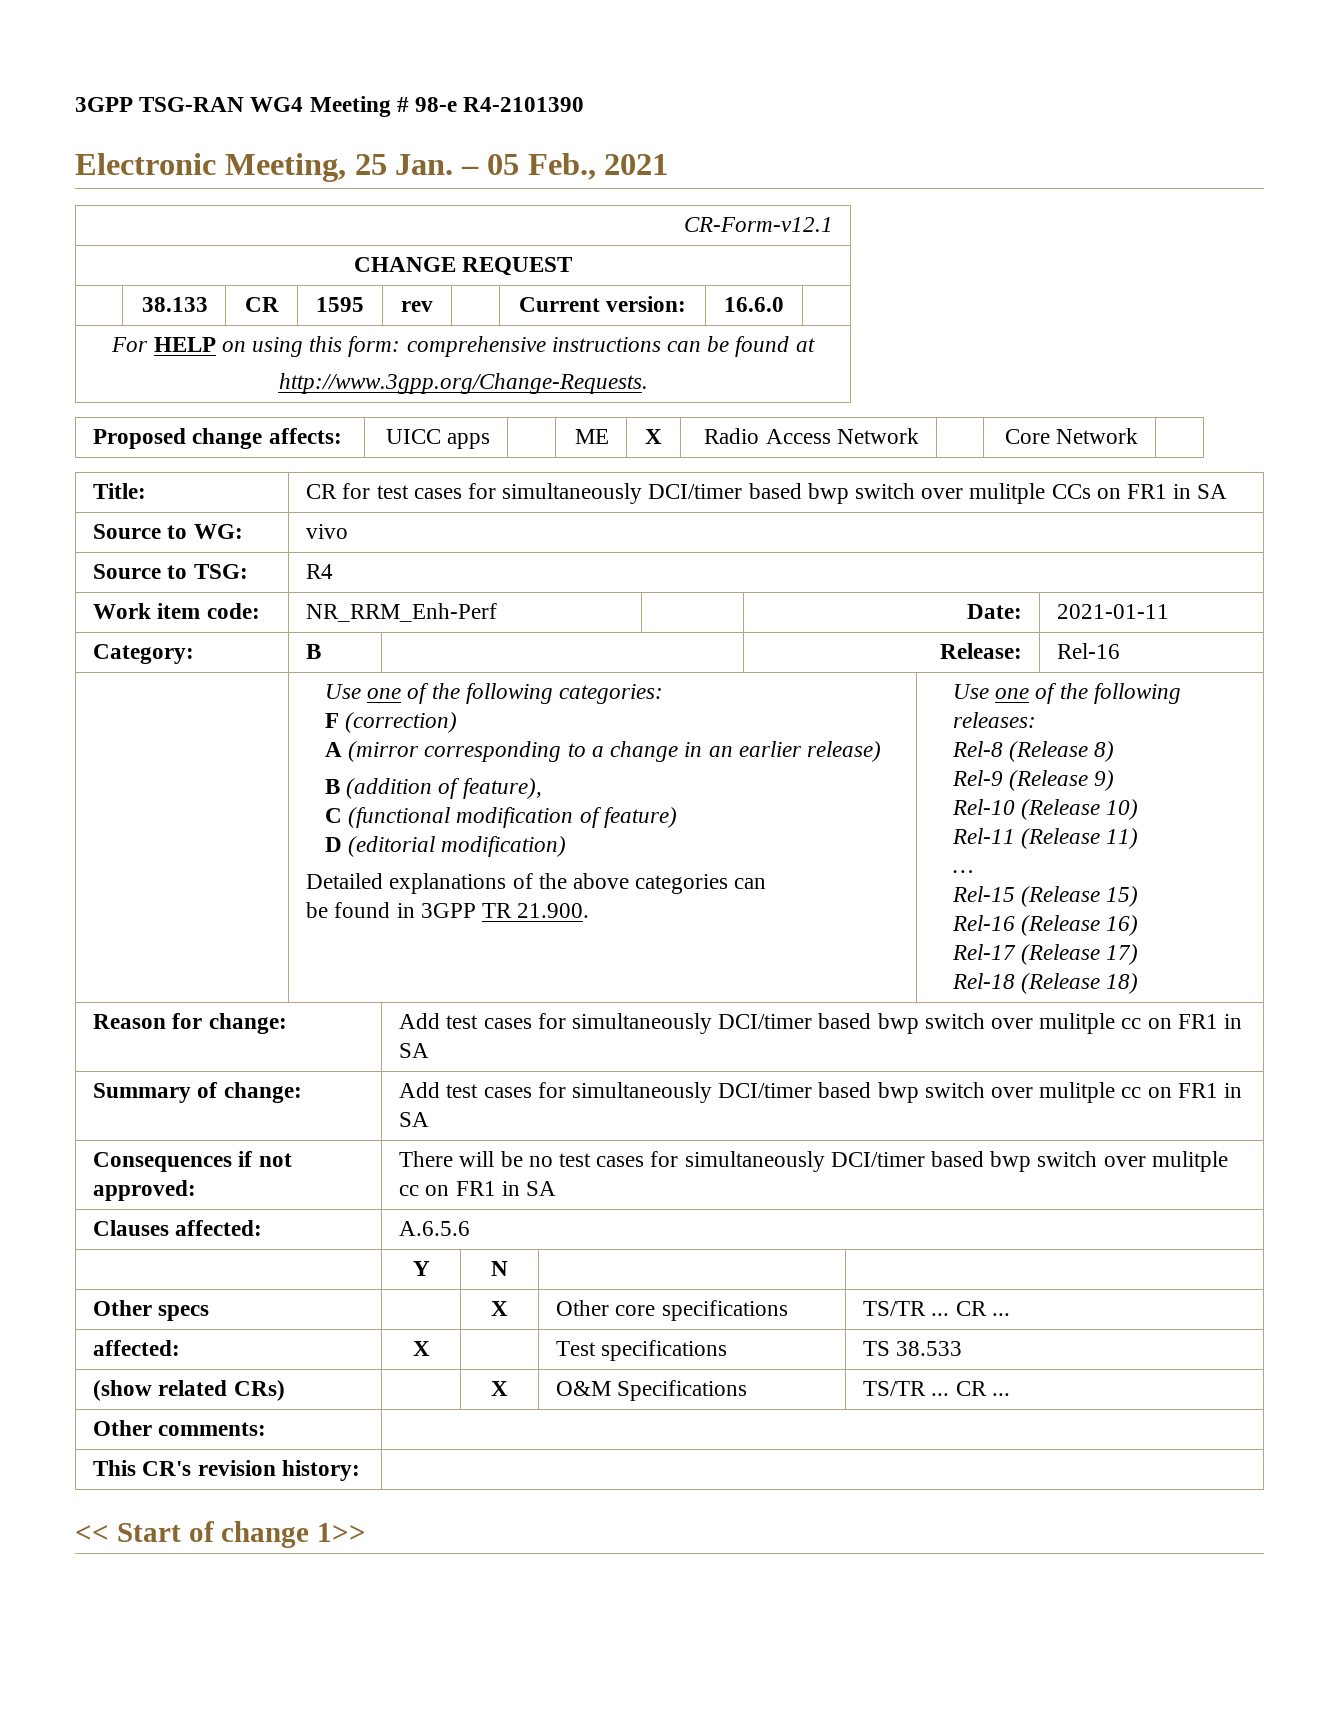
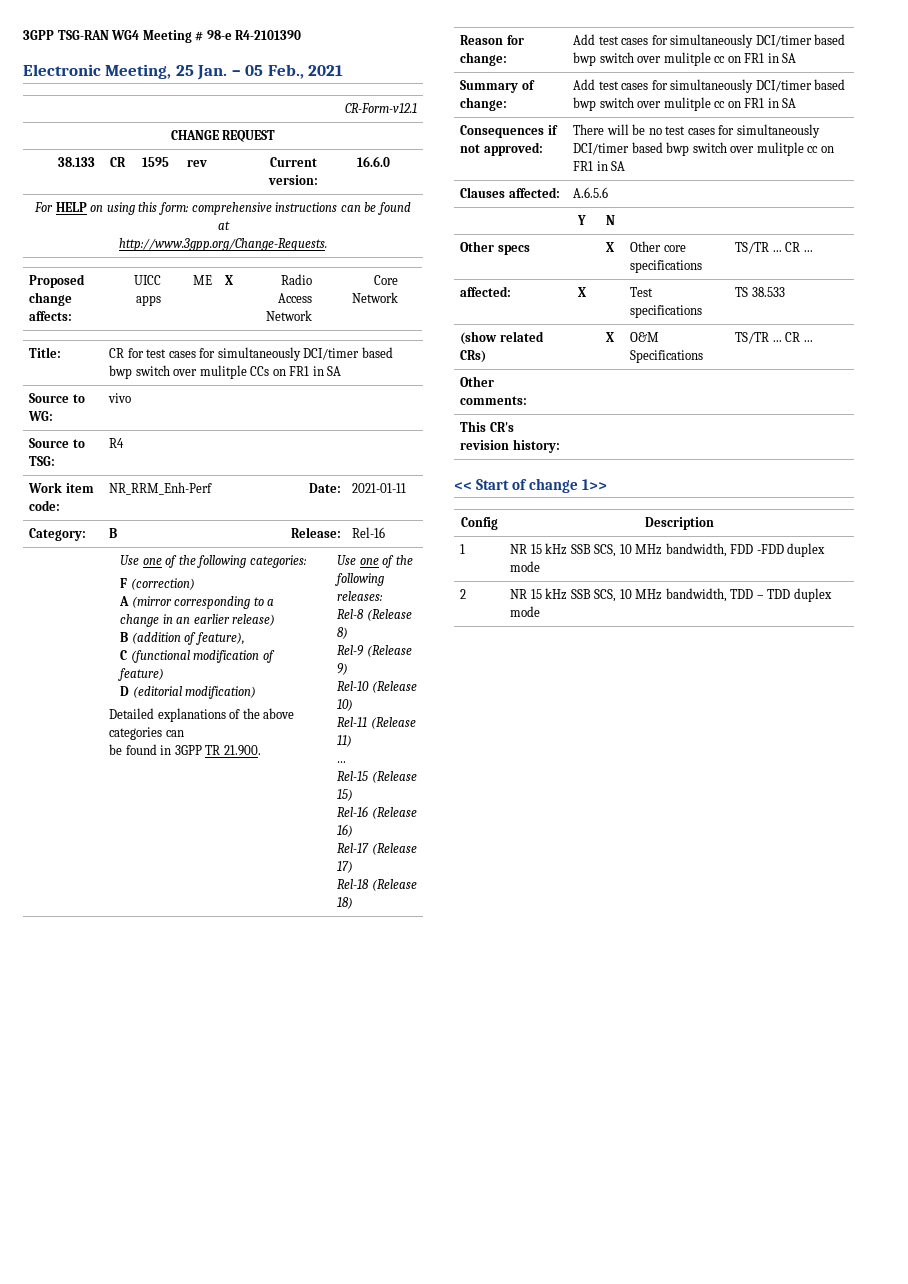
+ Config | Description
+ 1 | NR 15 kHz SSB SCS, 10 MHz bandwidth, FDD -FDD duplex mode
+ 2 | NR 15 kHz SSB SCS, 10 MHz bandwidth, TDD – TDD duplex mode

